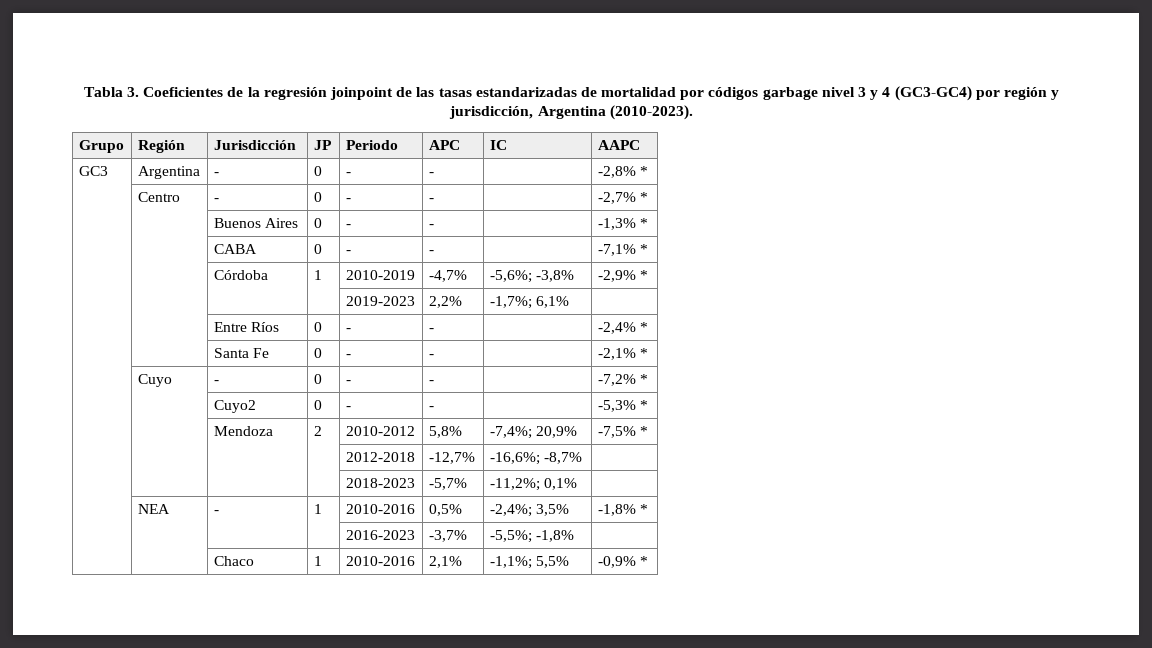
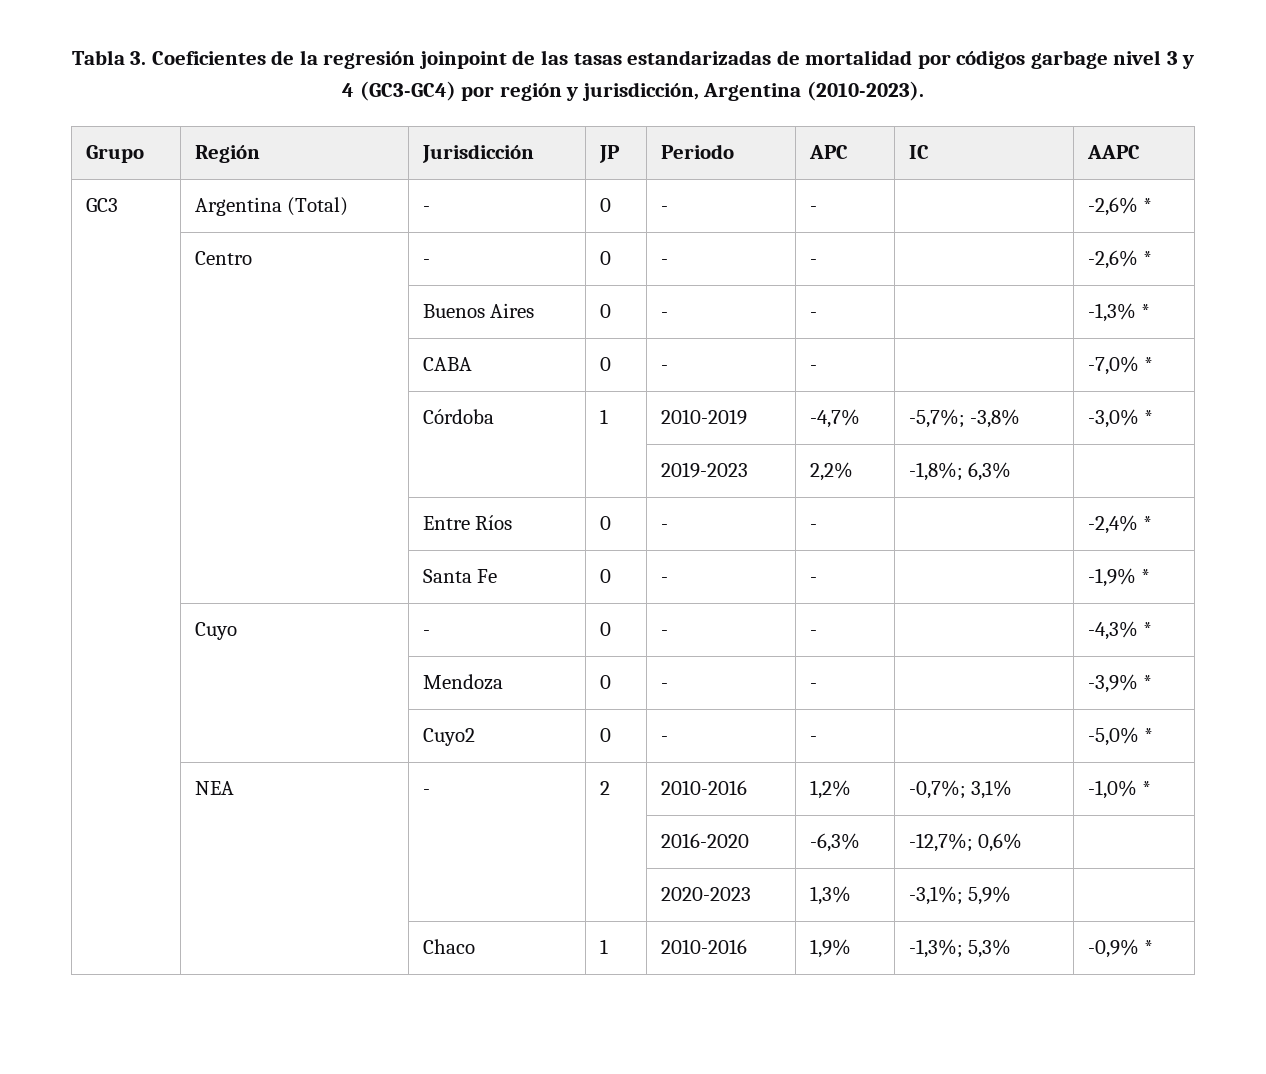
- GC3 | Argentina | - | 0 | - | - | | -2,8% *
+ GC3 | Argentina (Total) | - | 0 | - | - | | -2,6% *
- | Centro | - | 0 | - | - | | -2,7% *
+ | Centro | - | 0 | - | - | | -2,6% *
- | | CABA | 0 | - | - | | -7,1% *
+ | | CABA | 0 | - | - | | -7,0% *
- | | Córdoba | 1 | 2010-2019 | -4,7% | -5,6%; -3,8% | -2,9% *
+ | | Córdoba | 1 | 2010-2019 | -4,7% | -5,7%; -3,8% | -3,0% *
- | | | | 2019-2023 | 2,2% | -1,7%; 6,1% |
+ | | | | 2019-2023 | 2,2% | -1,8%; 6,3% |
- | | Santa Fe | 0 | - | - | | -2,1% *
+ | | Santa Fe | 0 | - | - | | -1,9% *
- | Cuyo | - | 0 | - | - | | -7,2% *
+ | Cuyo | - | 0 | - | - | | -4,3% *
+ | | Mendoza | 0 | - | - | | -3,9% *
- | | Cuyo2 | 0 | - | - | | -5,3% *
- | | Mendoza | 2 | 2010-2012 | 5,8% | -7,4%; 20,9% | -7,5% *
- | | | | 2012-2018 | -12,7% | -16,6%; -8,7% |
- | | | | 2018-2023 | -5,7% | -11,2%; 0,1% |
- | NEA | - | 1 | 2010-2016 | 0,5% | -2,4%; 3,5% | -1,8% *
- | | | | 2016-2023 | -3,7% | -5,5%; -1,8% |
+ | | Cuyo2 | 0 | - | - | | -5,0% *
+ | NEA | - | 2 | 2010-2016 | 1,2% | -0,7%; 3,1% | -1,0% *
+ | | | | 2016-2020 | -6,3% | -12,7%; 0,6% |
+ | | | | 2020-2023 | 1,3% | -3,1%; 5,9% |
- | | Chaco | 1 | 2010-2016 | 2,1% | -1,1%; 5,5% | -0,9% *
+ | | Chaco | 1 | 2010-2016 | 1,9% | -1,3%; 5,3% | -0,9% *

